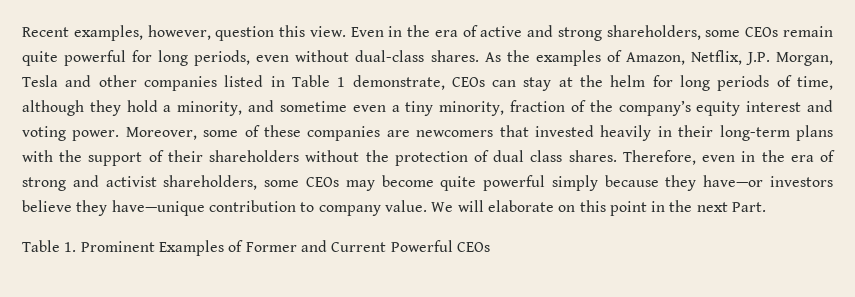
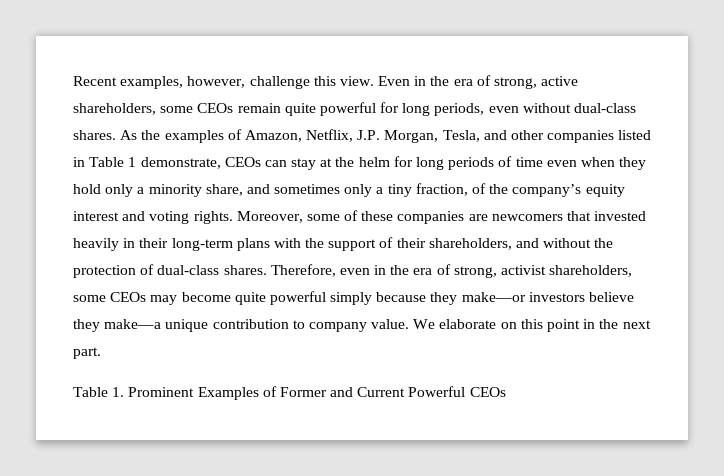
- Recent examples, however, question this view.
+ Recent examples, however, challenge this view.
- Even in the era of active and strong shareholders, some CEOs remain quite powerful for long periods, even without dual-class shares.
+ Even in the era of strong, active shareholders, some CEOs remain quite powerful for long periods, even without dual-class shares.
- As the examples of Amazon, Netflix, J.P. Morgan, Tesla and other companies listed in Table 1 demonstrate, CEOs can stay at the helm for long periods of time, although they hold a minority, and sometime even a tiny minority, fraction of the company’s equity interest and voting power.
+ As the examples of Amazon, Netflix, J.P. Morgan, Tesla, and other companies listed in Table 1 demonstrate, CEOs can stay at the helm for long periods of time even when they hold only a minority share, and sometimes only a tiny fraction, of the company’s equity interest and voting rights.
- Moreover, some of these companies are newcomers that invested heavily in their long-term plans with the support of their shareholders without the protection of dual class shares.
+ Moreover, some of these companies are newcomers that invested heavily in their long-term plans with the support of their shareholders, and without the protection of dual-class shares.
- Therefore, even in the era of strong and activist shareholders, some CEOs may become quite powerful simply because they have—or investors believe they have—unique contribution to company value.
+ Therefore, even in the era of strong, activist shareholders, some CEOs may become quite powerful simply because they make—or investors believe they make—a unique contribution to company value.
- We will elaborate on this point in the next Part.
+ We elaborate on this point in the next part.

